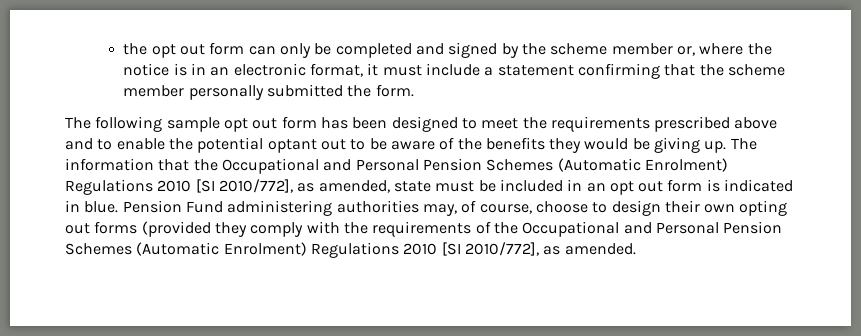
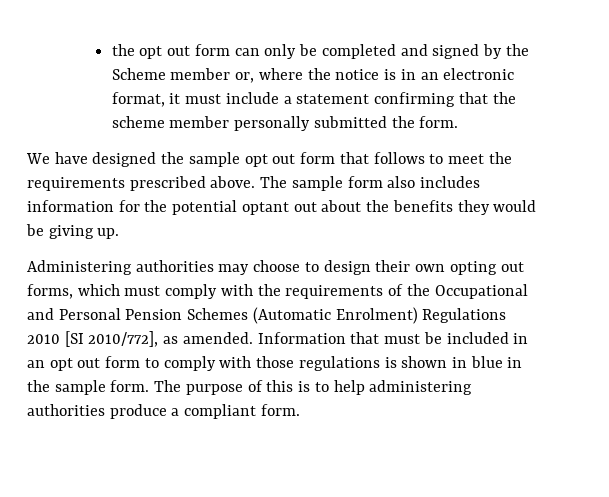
- the opt out form can only be completed and signed by the scheme member or, where the notice is in an electronic format, it must include a statement confirming that the scheme member personally submitted the form.
+ the opt out form can only be completed and signed by the Scheme member or, where the notice is in an electronic format, it must include a statement confirming that the scheme member personally submitted the form.
- The following sample opt out form has been designed to meet the requirements prescribed above and to enable the potential optant out to be aware of the benefits they would be giving up. The information that the Occupational and Personal Pension Schemes (Automatic Enrolment) Regulations 2010 [SI 2010/772], as amended, state must be included in an opt out form is indicated in blue. Pension Fund administering authorities may, of course, choose to design their own opting out forms (provided they comply with the requirements of the Occupational and Personal Pension Schemes (Automatic Enrolment) Regulations 2010 [SI 2010/772], as amended.
+ We have designed the sample opt out form that follows to meet the requirements prescribed above. The sample form also includes information for the potential optant out about the benefits they would be giving up.
+ Administering authorities may choose to design their own opting out forms, which must comply with the requirements of the Occupational and Personal Pension Schemes (Automatic Enrolment) Regulations 2010 [SI 2010/772], as amended.
+ Information that must be included in an opt out form to comply with those regulations is shown in blue in the sample form. The purpose of this is to help administering authorities produce a compliant form.

